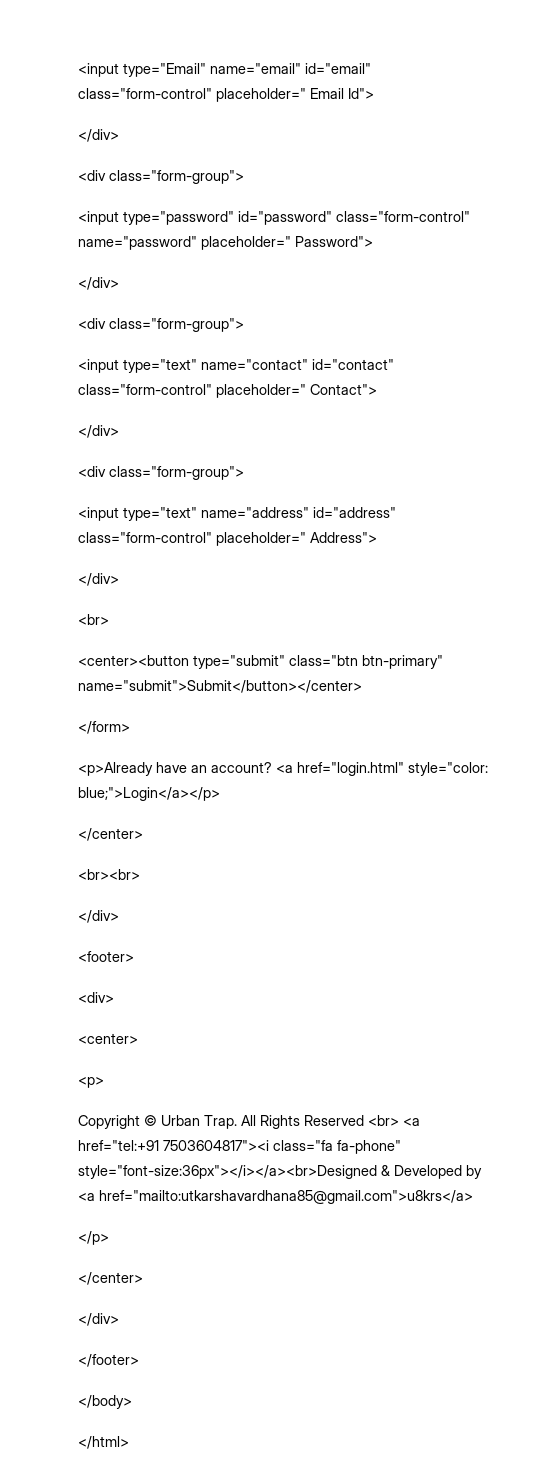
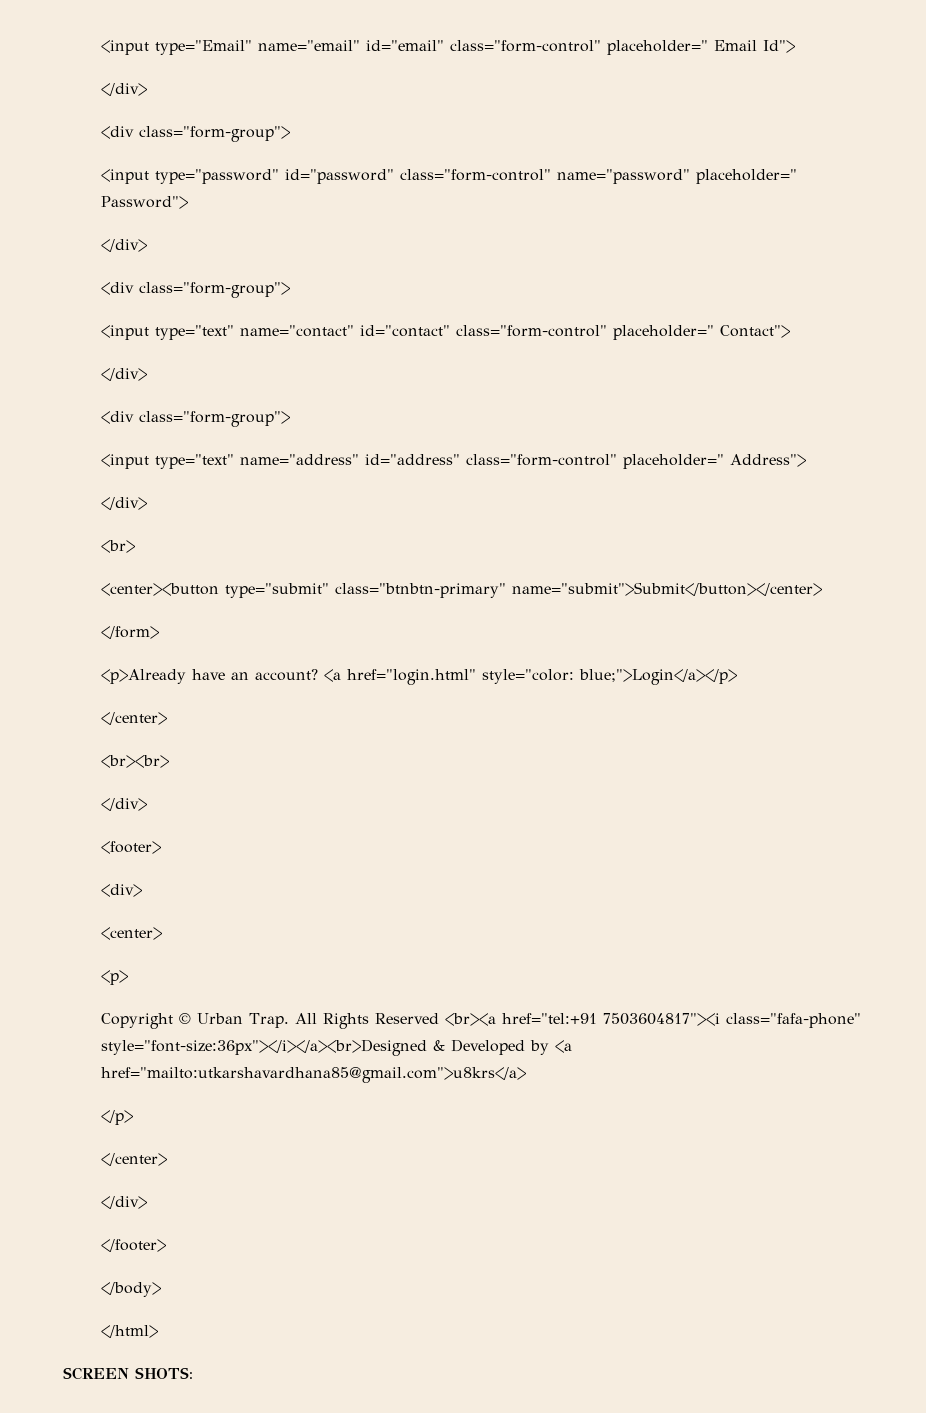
- <center><button type="submit" class="btn btn-primary" name="submit">Submit</button></center>
+ <center><button type="submit" class="btnbtn-primary" name="submit">Submit</button></center>
- All Rights Reserved <br> <a href="tel:+91 7503604817"><i class="fa fa-phone" style="font-size:36px"></i></a><br>Designed & Developed by <a href="mailto:utkarshavardhana85@gmail.com">u8krs</a>
+ All Rights Reserved <br><a href="tel:+91 7503604817"><i class="fafa-phone" style="font-size:36px"></i></a><br>Designed & Developed by <a href="mailto:utkarshavardhana85@gmail.com">u8krs</a>
+ SCREEN SHOTS:

